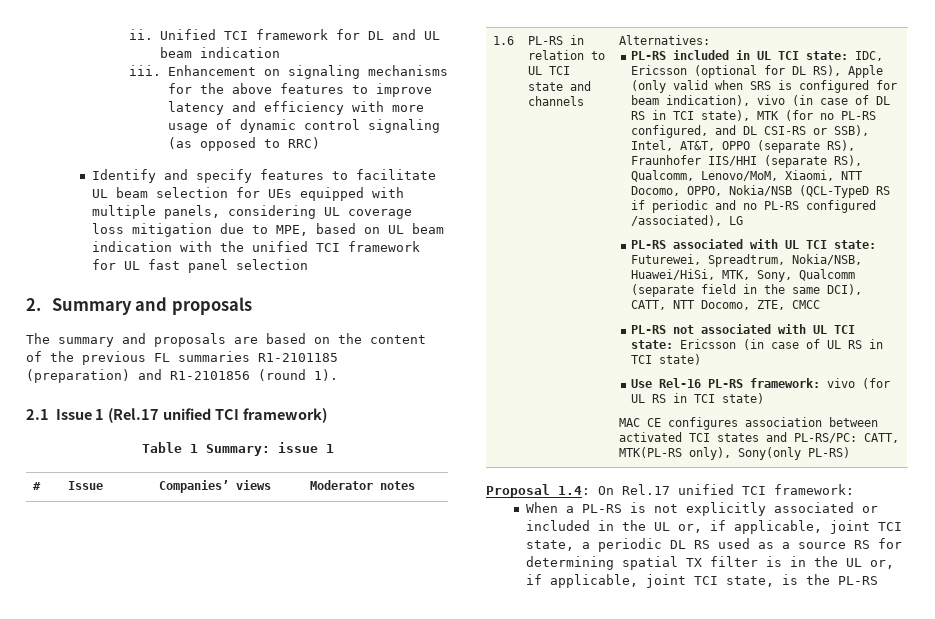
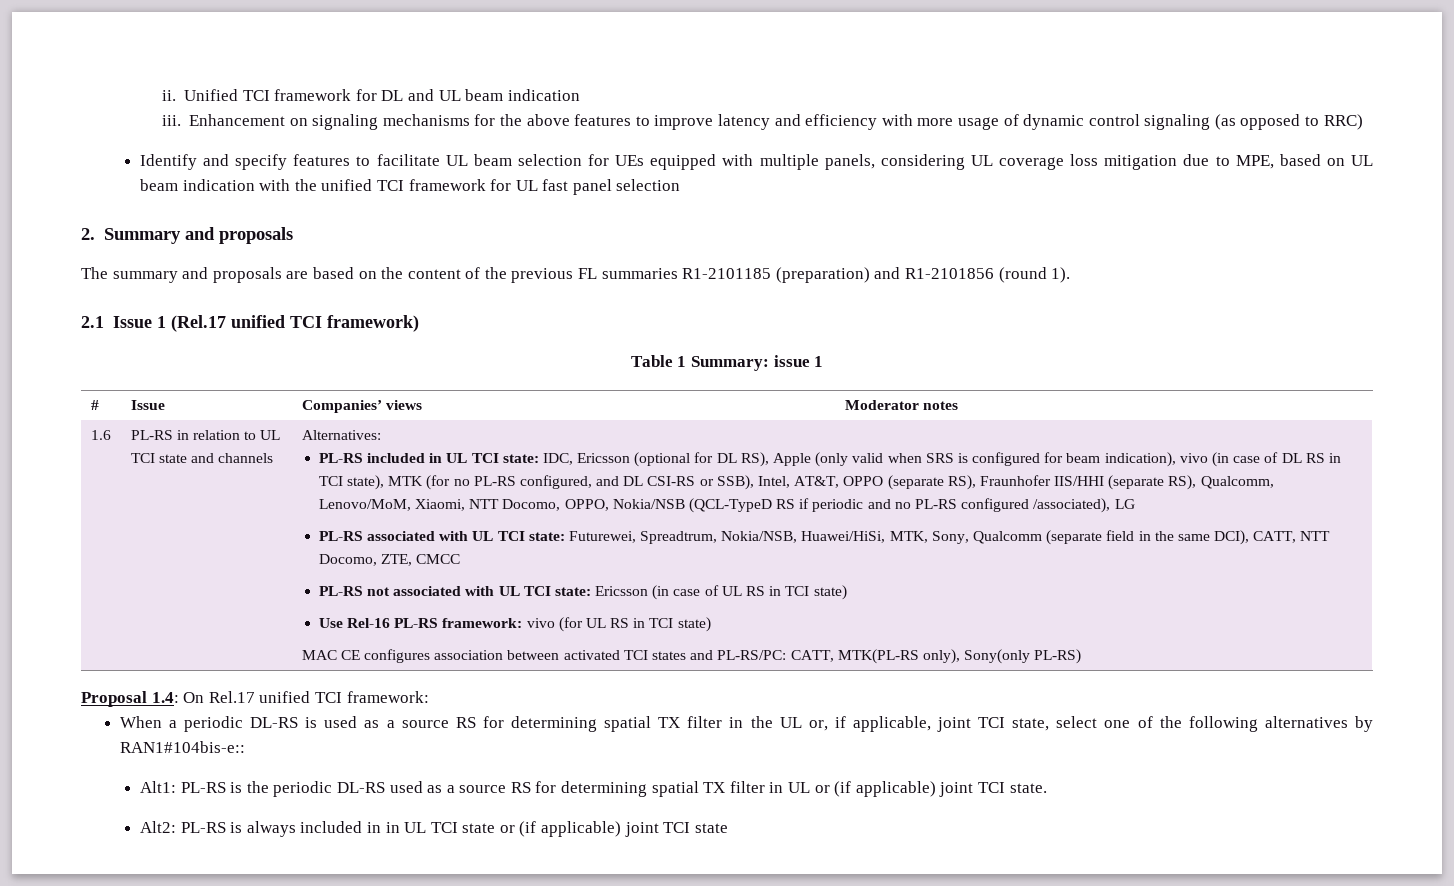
- When a PL-RS is not explicitly associated or included in the UL or, if applicable, joint TCI state, a periodic DL RS used as a source RS for determining spatial TX filter is in the UL or, if applicable, joint TCI state, is the PL-RS
+ When a periodic DL-RS is used as a source RS for determining spatial TX filter in the UL or, if applicable, joint TCI state, select one of the following alternatives by RAN1#104bis-e::
+ Alt1: PL-RS is the periodic DL-RS used as a source RS for determining spatial TX filter in UL or (if applicable) joint TCI state.
+ Alt2: PL-RS is always included in in UL TCI state or (if applicable) joint TCI state

